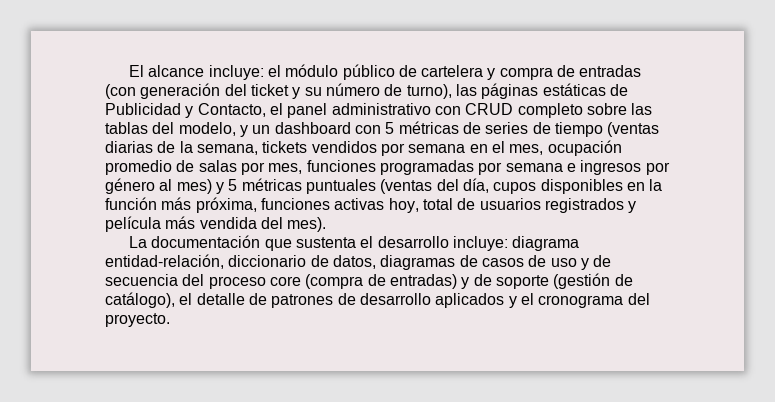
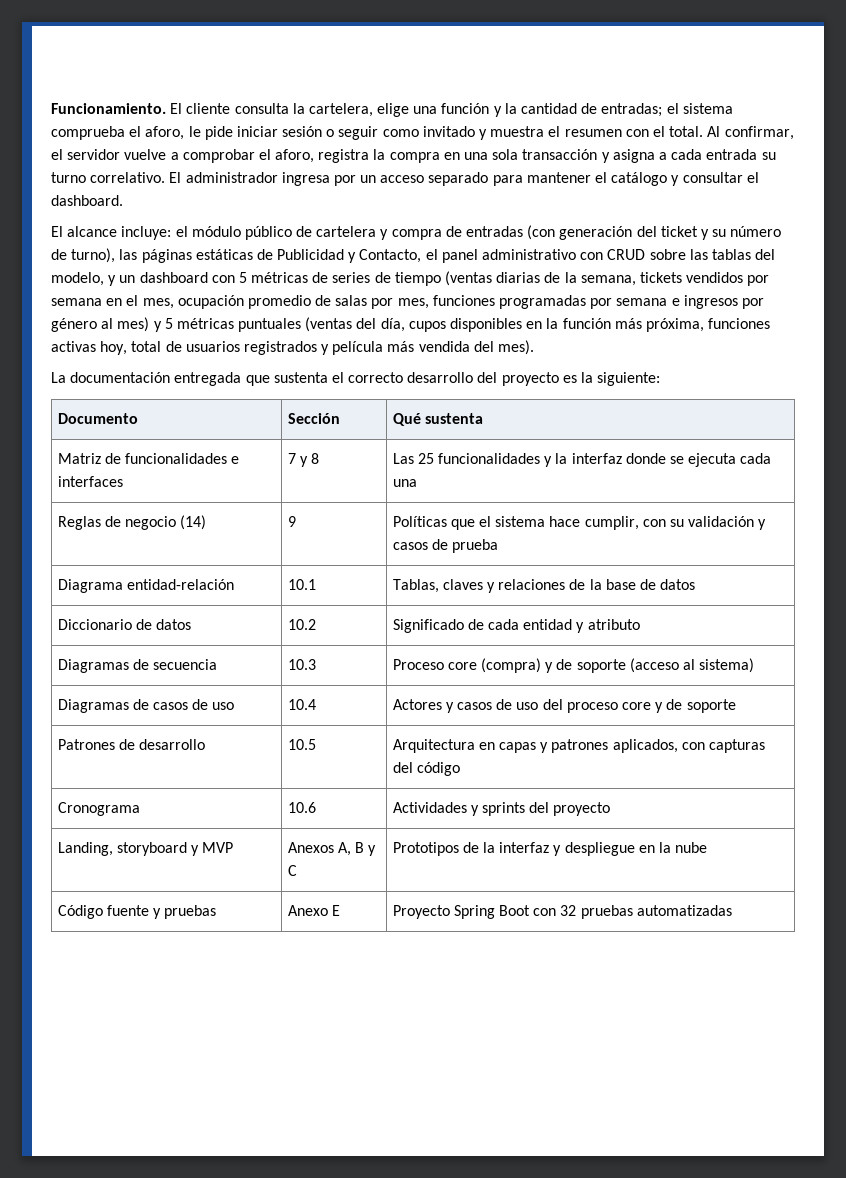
+ Funcionamiento. El cliente consulta la cartelera, elige una función y la cantidad de entradas; el sistema comprueba el aforo, le pide iniciar sesión o seguir como invitado y muestra el resumen con el total. Al confirmar, el servidor vuelve a comprobar el aforo, registra la compra en una sola transacción y asigna a cada entrada su turno correlativo. El administrador ingresa por un acceso separado para mantener el catálogo y consultar el dashboard.
- el módulo público de cartelera y compra de entradas (con generación del ticket y su número de turno), las páginas estáticas de Publicidad y Contacto, el panel administrativo con CRUD completo sobre las tablas del modelo, y un dashboard con 5 métricas de series de tiempo (ventas diarias de la semana, tickets vendidos por semana en el mes, ocupación promedio de salas por mes, funciones programadas por semana e ingresos por género al mes) y 5 métricas puntuales (ventas del día, cupos disponibles en la función más próxima, funciones activas hoy, total de usuarios registrados y película más vendida del mes).
+ el módulo público de cartelera y compra de entradas (con generación del ticket y su número de turno), las páginas estáticas de Publicidad y Contacto, el panel administrativo con CRUD sobre las tablas del modelo, y un dashboard con 5 métricas de series de tiempo (ventas diarias de la semana, tickets vendidos por semana en el mes, ocupación promedio de salas por mes, funciones programadas por semana e ingresos por género al mes) y 5 métricas puntuales (ventas del día, cupos disponibles en la función más próxima, funciones activas hoy, total de usuarios registrados y película más vendida del mes).
- La documentación que sustenta el desarrollo incluye: diagrama entidad-relación, diccionario de datos, diagramas de casos de uso y de secuencia del proceso core (compra de entradas) y de soporte (gestión de catálogo), el detalle de patrones de desarrollo aplicados y el cronograma del proyecto.
+ La documentación entregada que sustenta el correcto desarrollo del proyecto es la siguiente:
+ Documento | Sección | Qué sustenta
+ Matriz de funcionalidades e interfaces | 7 y 8 | Las 25 funcionalidades y la interfaz donde se ejecuta cada una
+ Reglas de negocio (14) | 9 | Políticas que el sistema hace cumplir, con su validación y casos de prueba
+ Diagrama entidad-relación | 10.1 | Tablas, claves y relaciones de la base de datos
+ Diccionario de datos | 10.2 | Significado de cada entidad y atributo
+ Diagramas de secuencia | 10.3 | Proceso core (compra) y de soporte (acceso al sistema)
+ Diagramas de casos de uso | 10.4 | Actores y casos de uso del proceso core y de soporte
+ Patrones de desarrollo | 10.5 | Arquitectura en capas y patrones aplicados, con capturas del código
+ Cronograma | 10.6 | Actividades y sprints del proyecto
+ Landing, storyboard y MVP | Anexos A, B y C | Prototipos de la interfaz y despliegue en la nube
+ Código fuente y pruebas | Anexo E | Proyecto Spring Boot con 32 pruebas automatizadas

